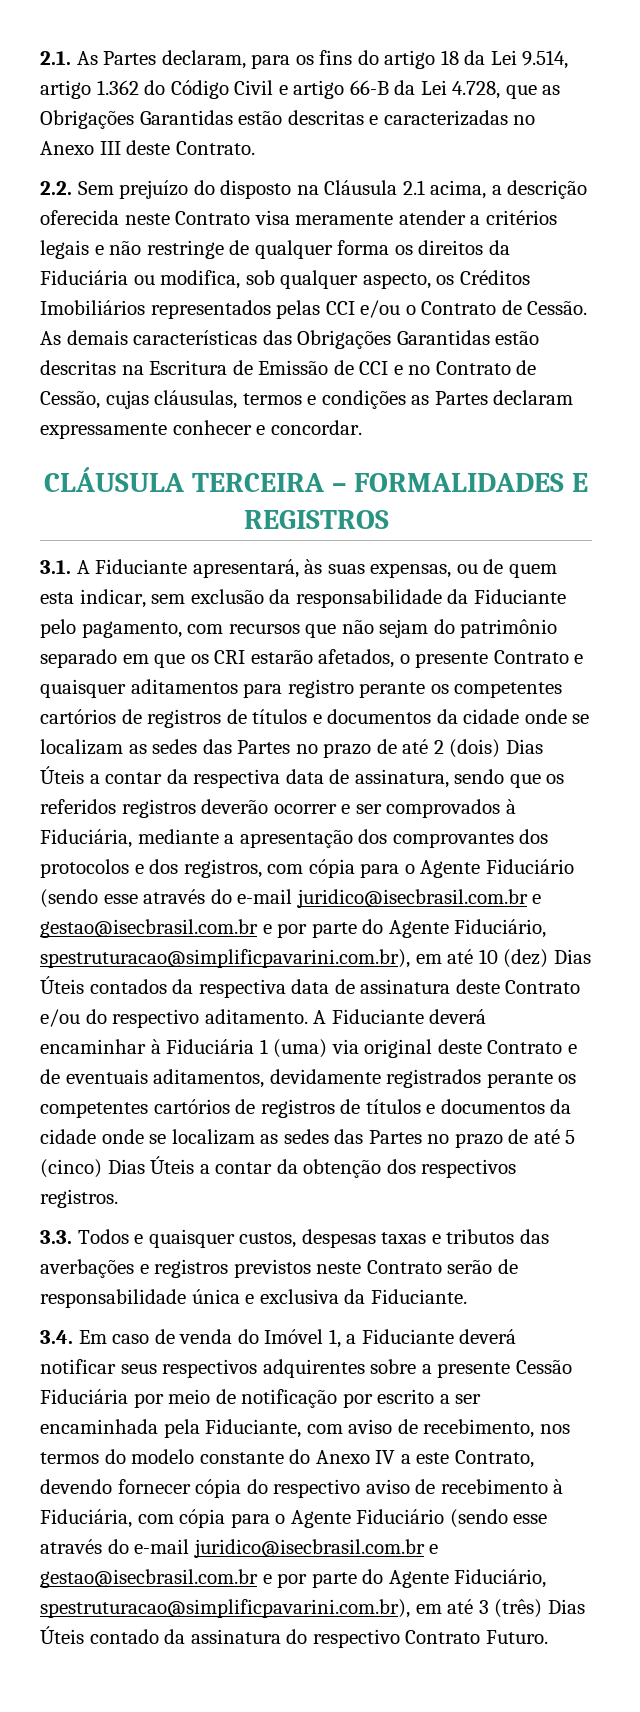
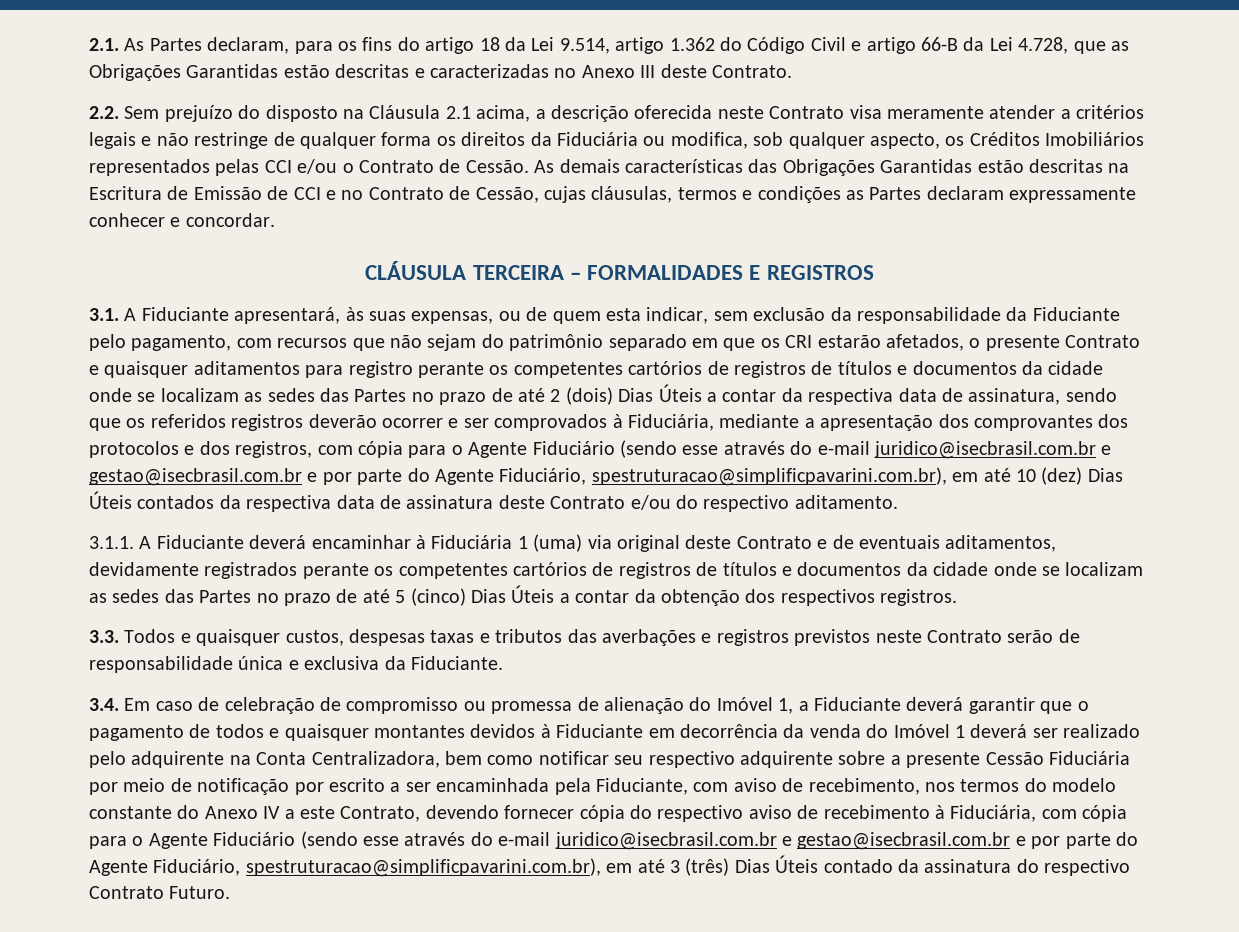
- 3.1. A Fiduciante apresentará, às suas expensas, ou de quem esta indicar, sem exclusão da responsabilidade da Fiduciante pelo pagamento, com recursos que não sejam do patrimônio separado em que os CRI estarão afetados, o presente Contrato e quaisquer aditamentos para registro perante os competentes cartórios de registros de títulos e documentos da cidade onde se localizam as sedes das Partes no prazo de até 2 (dois) Dias Úteis a contar da respectiva data de assinatura, sendo que os referidos registros deverão ocorrer e ser comprovados à Fiduciária, mediante a apresentação dos comprovantes dos protocolos e dos registros, com cópia para o Agente Fiduciário (sendo esse através do e-mail juridico@isecbrasil.com.br e gestao@isecbrasil.com.br e por parte do Agente Fiduciário, spestruturacao@simplificpavarini.com.br), em até 10 (dez) Dias Úteis contados da respectiva data de assinatura deste Contrato e/ou do respectivo aditamento. A Fiduciante deverá encaminhar à Fiduciária 1 (uma) via original deste Contrato e de eventuais aditamentos, devidamente registrados perante os competentes cartórios de registros de títulos e documentos da cidade onde se localizam as sedes das Partes no prazo de até 5 (cinco) Dias Úteis a contar da obtenção dos respectivos registros.
+ 3.1. A Fiduciante apresentará, às suas expensas, ou de quem esta indicar, sem exclusão da responsabilidade da Fiduciante pelo pagamento, com recursos que não sejam do patrimônio separado em que os CRI estarão afetados, o presente Contrato e quaisquer aditamentos para registro perante os competentes cartórios de registros de títulos e documentos da cidade onde se localizam as sedes das Partes no prazo de até 2 (dois) Dias Úteis a contar da respectiva data de assinatura, sendo que os referidos registros deverão ocorrer e ser comprovados à Fiduciária, mediante a apresentação dos comprovantes dos protocolos e dos registros, com cópia para o Agente Fiduciário (sendo esse através do e-mail juridico@isecbrasil.com.br e gestao@isecbrasil.com.br e por parte do Agente Fiduciário, spestruturacao@simplificpavarini.com.br), em até 10 (dez) Dias Úteis contados da respectiva data de assinatura deste Contrato e/ou do respectivo aditamento.
+ 3.1.1. A Fiduciante deverá encaminhar à Fiduciária 1 (uma) via original deste Contrato e de eventuais aditamentos, devidamente registrados perante os competentes cartórios de registros de títulos e documentos da cidade onde se localizam as sedes das Partes no prazo de até 5 (cinco) Dias Úteis a contar da obtenção dos respectivos registros.
- 3.4. Em caso de venda do Imóvel 1, a Fiduciante deverá notificar seus respectivos adquirentes sobre a presente Cessão Fiduciária por meio de notificação por escrito a ser encaminhada pela Fiduciante, com aviso de recebimento, nos termos do modelo constante do Anexo IV a este Contrato, devendo fornecer cópia do respectivo aviso de recebimento à Fiduciária, com cópia para o Agente Fiduciário (sendo esse através do e-mail juridico@isecbrasil.com.br e gestao@isecbrasil.com.br e por parte do Agente Fiduciário, spestruturacao@simplificpavarini.com.br), em até 3 (três) Dias Úteis contado da assinatura do respectivo Contrato Futuro.
+ 3.4. Em caso de celebração de compromisso ou promessa de alienação do Imóvel 1, a Fiduciante deverá garantir que o pagamento de todos e quaisquer montantes devidos à Fiduciante em decorrência da venda do Imóvel 1 deverá ser realizado pelo adquirente na Conta Centralizadora, bem como notificar seu respectivo adquirente sobre a presente Cessão Fiduciária por meio de notificação por escrito a ser encaminhada pela Fiduciante, com aviso de recebimento, nos termos do modelo constante do Anexo IV a este Contrato, devendo fornecer cópia do respectivo aviso de recebimento à Fiduciária, com cópia para o Agente Fiduciário (sendo esse através do e-mail juridico@isecbrasil.com.br e gestao@isecbrasil.com.br e por parte do Agente Fiduciário, spestruturacao@simplificpavarini.com.br), em até 3 (três) Dias Úteis contado da assinatura do respectivo Contrato Futuro.

